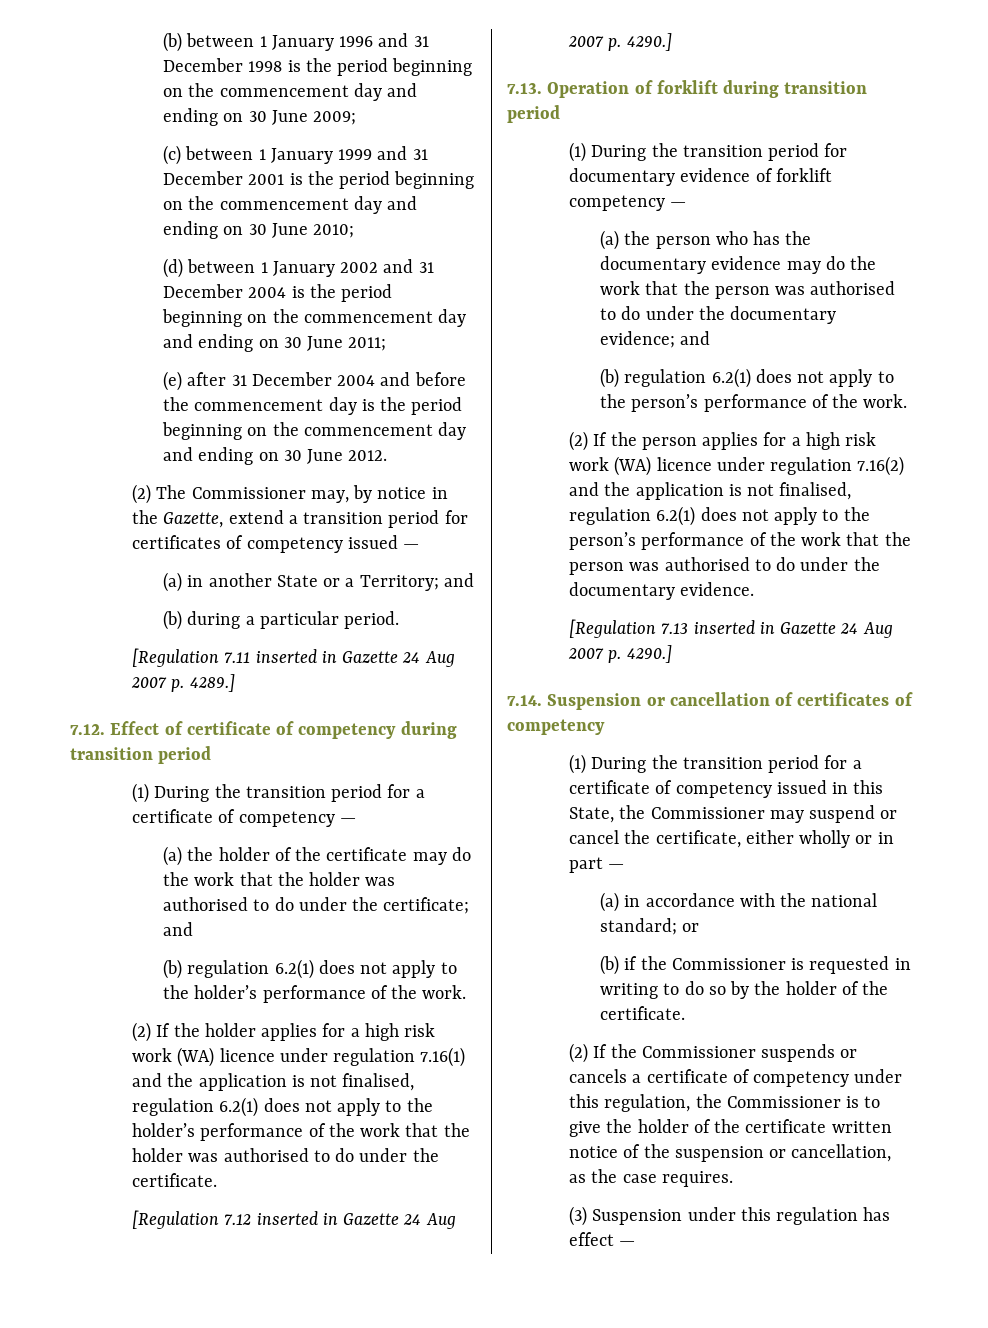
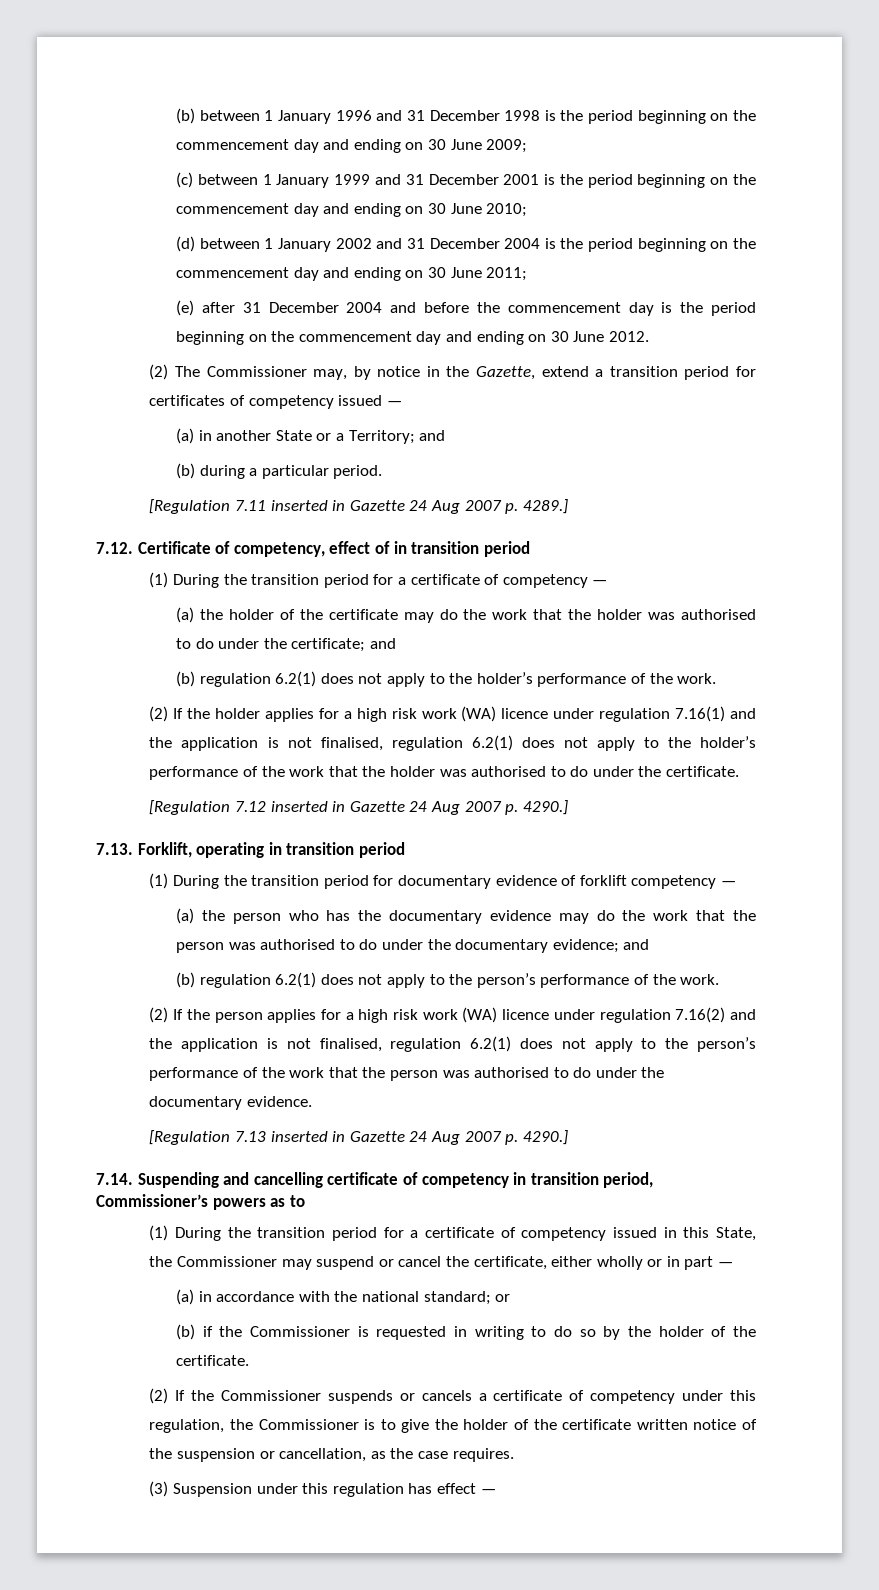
- 7.12. Effect of certificate of competency during transition period
+ 7.12. Certificate of competency, effect of in transition period
- 7.13. Operation of forklift during transition period
+ 7.13. Forklift, operating in transition period
- 7.14. Suspension or cancellation of certificates of competency
+ 7.14. Suspending and cancelling certificate of competency in transition period, Commissioner’s powers as to

